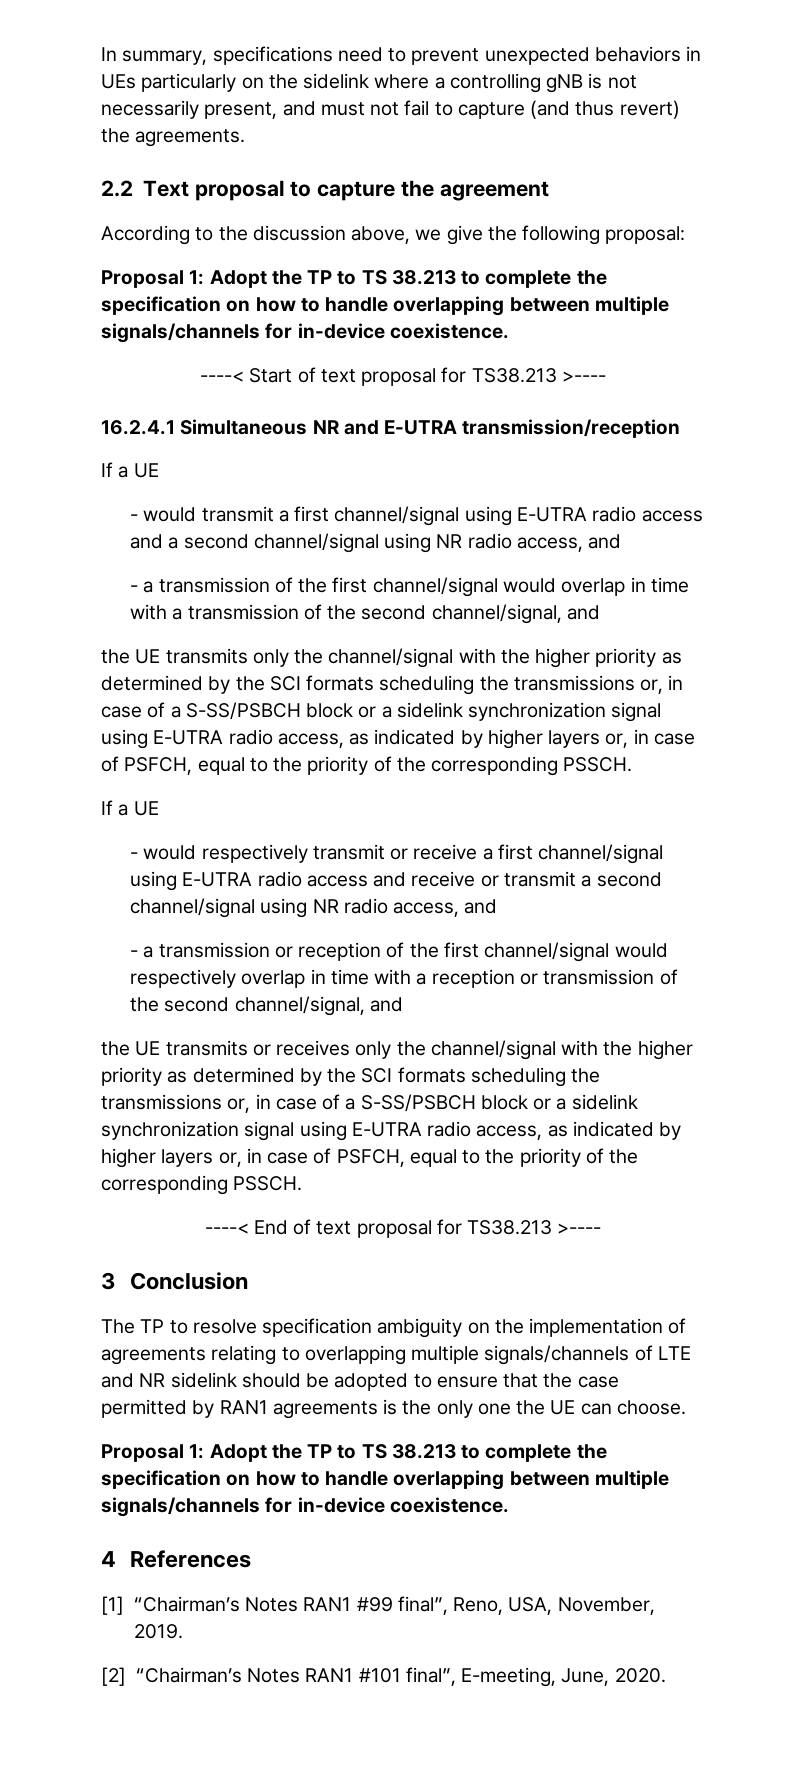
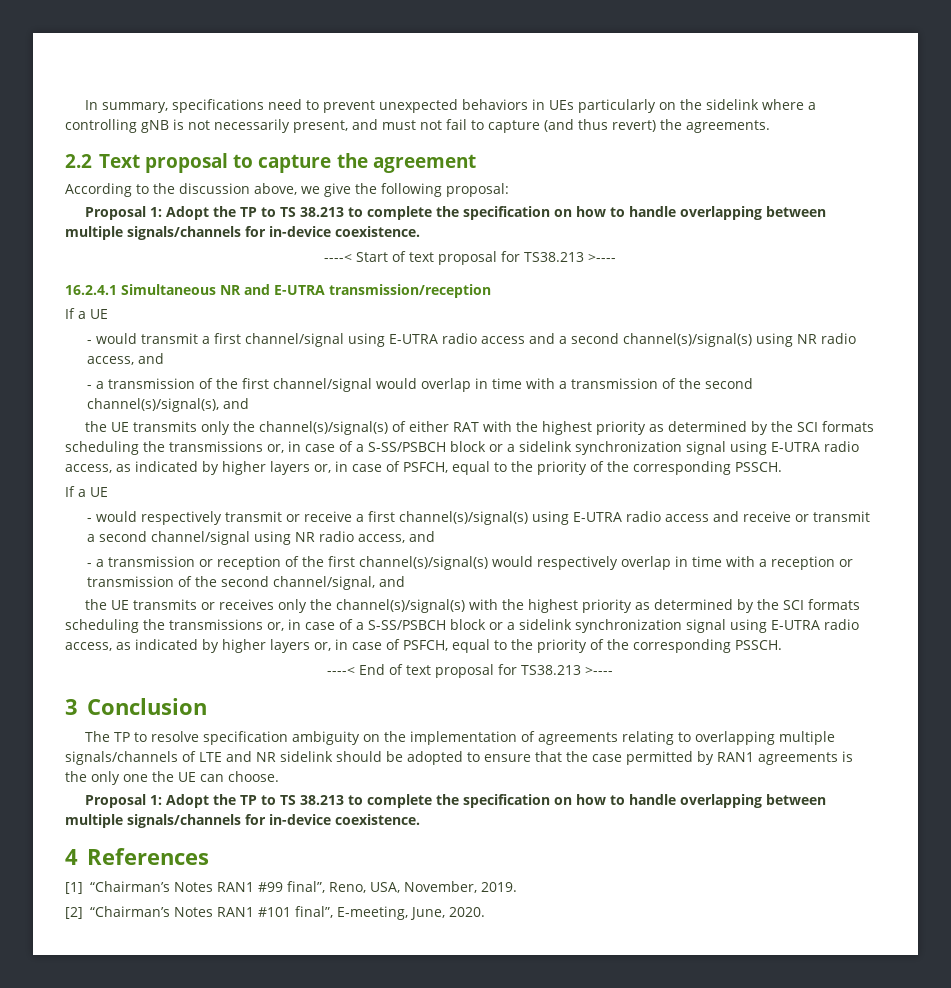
- - would transmit a first channel/signal using E-UTRA radio access and a second channel/signal using NR radio access, and
+ - would transmit a first channel/signal using E-UTRA radio access and a second channel(s)/signal(s) using NR radio access, and
- - a transmission of the first channel/signal would overlap in time with a transmission of the second channel/signal, and
+ - a transmission of the first channel/signal would overlap in time with a transmission of the second channel(s)/signal(s), and
- the UE transmits only the channel/signal with the higher priority as determined by the SCI formats scheduling the transmissions or, in case of a S-SS/PSBCH block or a sidelink synchronization signal using E-UTRA radio access, as indicated by higher layers or, in case of PSFCH, equal to the priority of the corresponding PSSCH.
+ the UE transmits only the channel(s)/signal(s) of either RAT with the highest priority as determined by the SCI formats scheduling the transmissions or, in case of a S-SS/PSBCH block or a sidelink synchronization signal using E-UTRA radio access, as indicated by higher layers or, in case of PSFCH, equal to the priority of the corresponding PSSCH.
- - would respectively transmit or receive a first channel/signal using E-UTRA radio access and receive or transmit a second channel/signal using NR radio access, and
+ - would respectively transmit or receive a first channel(s)/signal(s) using E-UTRA radio access and receive or transmit a second channel/signal using NR radio access, and
- - a transmission or reception of the first channel/signal would respectively overlap in time with a reception or transmission of the second channel/signal, and
+ - a transmission or reception of the first channel(s)/signal(s) would respectively overlap in time with a reception or transmission of the second channel/signal, and
- the UE transmits or receives only the channel/signal with the higher priority as determined by the SCI formats scheduling the transmissions or, in case of a S-SS/PSBCH block or a sidelink synchronization signal using E-UTRA radio access, as indicated by higher layers or, in case of PSFCH, equal to the priority of the corresponding PSSCH.
+ the UE transmits or receives only the channel(s)/signal(s) with the highest priority as determined by the SCI formats scheduling the transmissions or, in case of a S-SS/PSBCH block or a sidelink synchronization signal using E-UTRA radio access, as indicated by higher layers or, in case of PSFCH, equal to the priority of the corresponding PSSCH.

